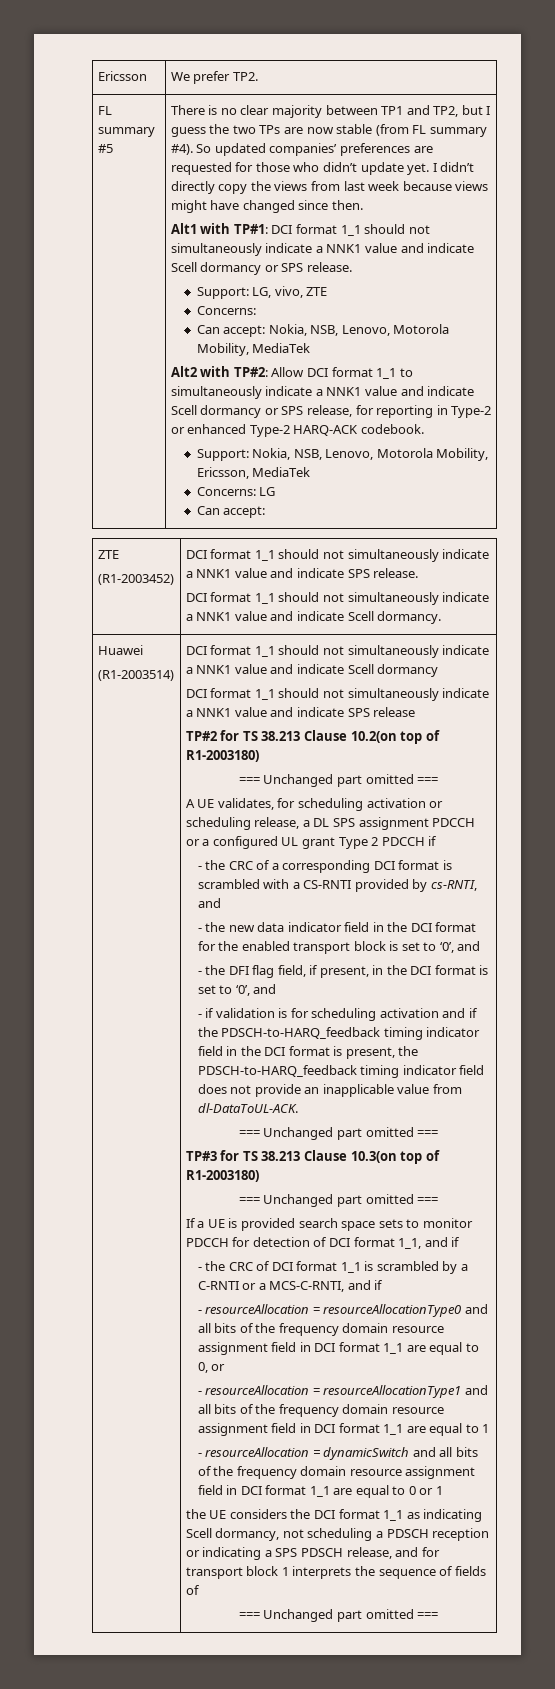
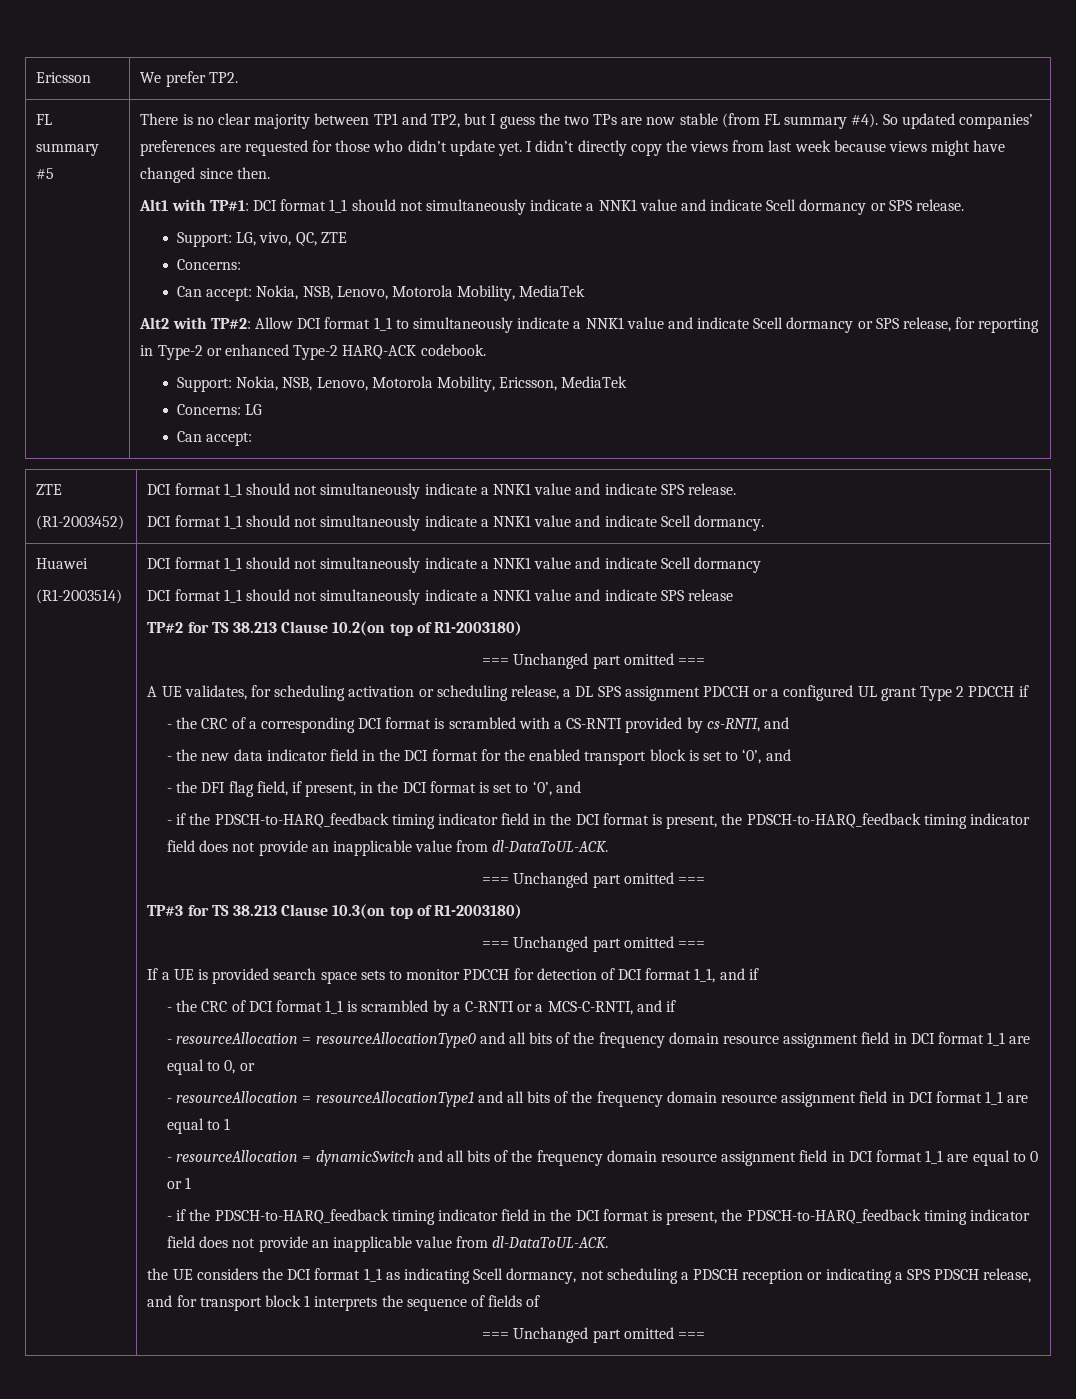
- Support: LG, vivo, ZTE
+ Support: LG, vivo, QC, ZTE
  - the DFI flag field, if present, in the DCI format is set to ‘0’, and
- - if validation is for scheduling activation and if the PDSCH-to-HARQ_feedback timing indicator field in the DCI format is present, the PDSCH-to-HARQ_feedback timing indicator field does not provide an inapplicable value from dl-DataToUL-ACK.
+ - if the PDSCH-to-HARQ_feedback timing indicator field in the DCI format is present, the PDSCH-to-HARQ_feedback timing indicator field does not provide an inapplicable value from dl-DataToUL-ACK.
  - resourceAllocation = dynamicSwitch and all bits of the frequency domain resource assignment field in DCI format 1_1 are equal to 0 or 1
+ - if the PDSCH-to-HARQ_feedback timing indicator field in the DCI format is present, the PDSCH-to-HARQ_feedback timing indicator field does not provide an inapplicable value from dl-DataToUL-ACK.

